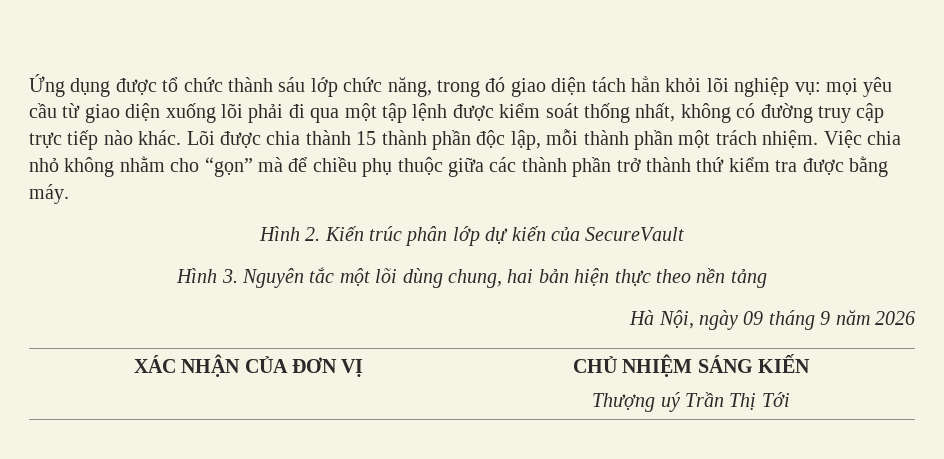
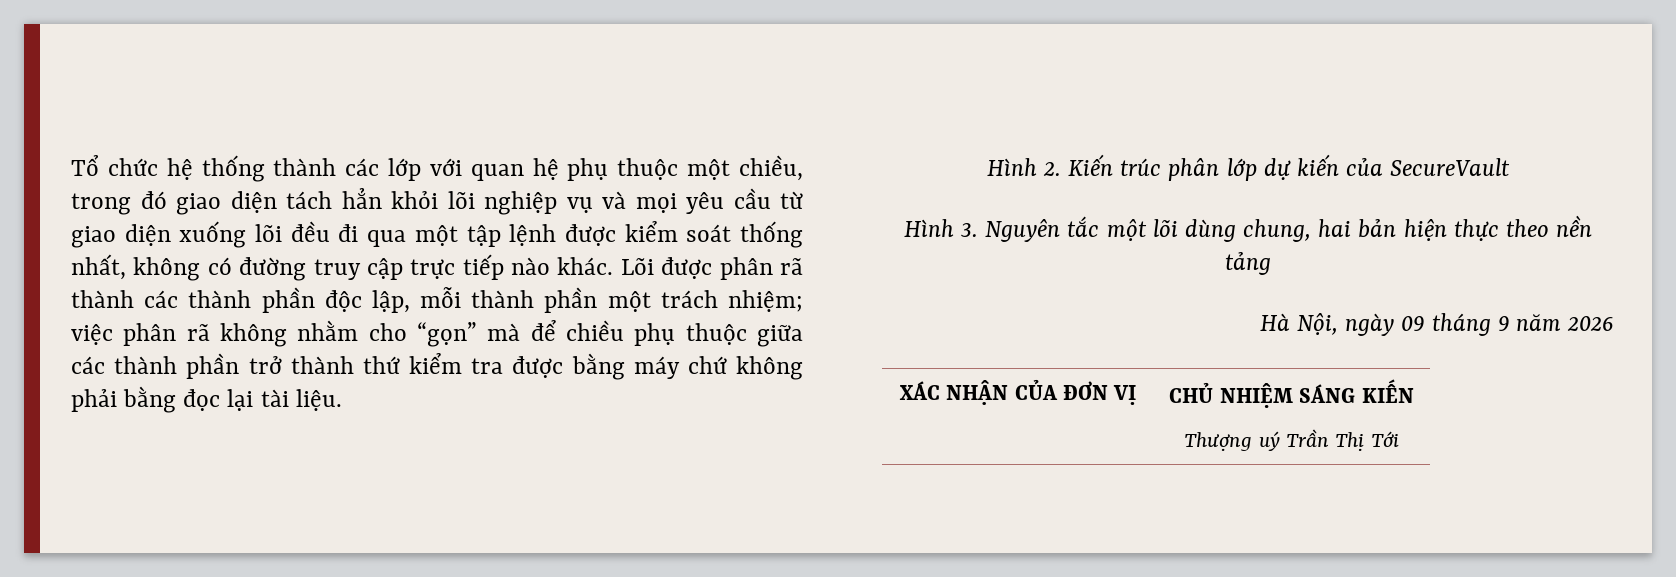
- Ứng dụng được tổ chức thành sáu lớp chức năng, trong đó giao diện tách hẳn khỏi lõi nghiệp vụ: mọi yêu cầu từ giao diện xuống lõi phải đi qua một tập lệnh được kiểm soát thống nhất, không có đường truy cập trực tiếp nào khác.
+ Tổ chức hệ thống thành các lớp với quan hệ phụ thuộc một chiều, trong đó giao diện tách hẳn khỏi lõi nghiệp vụ và mọi yêu cầu từ giao diện xuống lõi đều đi qua một tập lệnh được kiểm soát thống nhất, không có đường truy cập trực tiếp nào khác.
- Lõi được chia thành 15 thành phần độc lập, mỗi thành phần một trách nhiệm. Việc chia nhỏ không nhằm cho “gọn” mà để chiều phụ thuộc giữa các thành phần trở thành thứ kiểm tra được bằng máy.
+ Lõi được phân rã thành các thành phần độc lập, mỗi thành phần một trách nhiệm; việc phân rã không nhằm cho “gọn” mà để chiều phụ thuộc giữa các thành phần trở thành thứ kiểm tra được bằng máy chứ không phải bằng đọc lại tài liệu.

